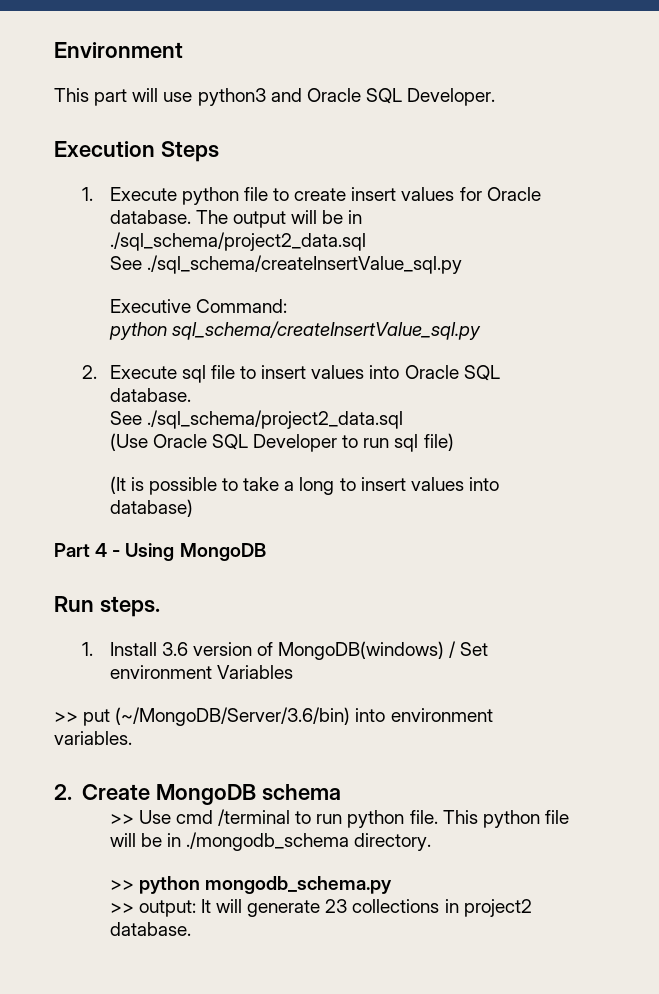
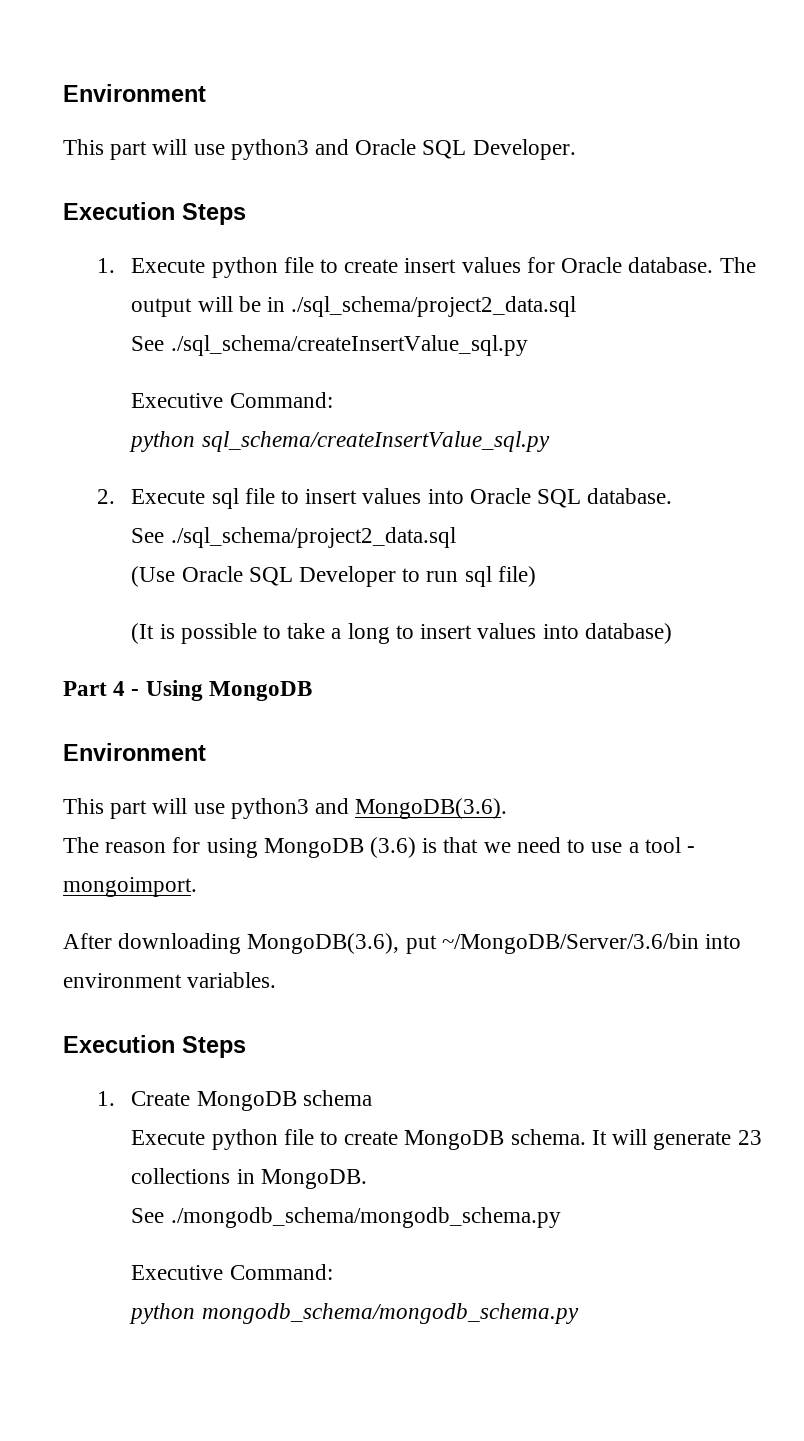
  Part 4 - Using MongoDB
- Run steps.
- 1. Install 3.6 version of MongoDB(windows) / Set environment Variables
- >> put (~/MongoDB/Server/3.6/bin) into environment variables.
- 2. Create MongoDB schema
+ Environment
+ This part will use python3 and MongoDB(3.6).
+ The reason for using MongoDB (3.6) is that we need to use a tool - mongoimport.
+ After downloading MongoDB(3.6), put ~/MongoDB/Server/3.6/bin into environment variables.
+ Execution Steps
+ 1. Create MongoDB schema
- >> Use cmd /terminal to run python file. This python file will be in ./mongodb_schema directory.
- >> python mongodb_schema.py
- >> output: It will generate 23 collections in project2 database.
+ Execute python file to create MongoDB schema. It will generate 23 collections in MongoDB.
+ See ./mongodb_schema/mongodb_schema.py
+ Executive Command:
+ python mongodb_schema/mongodb_schema.py

